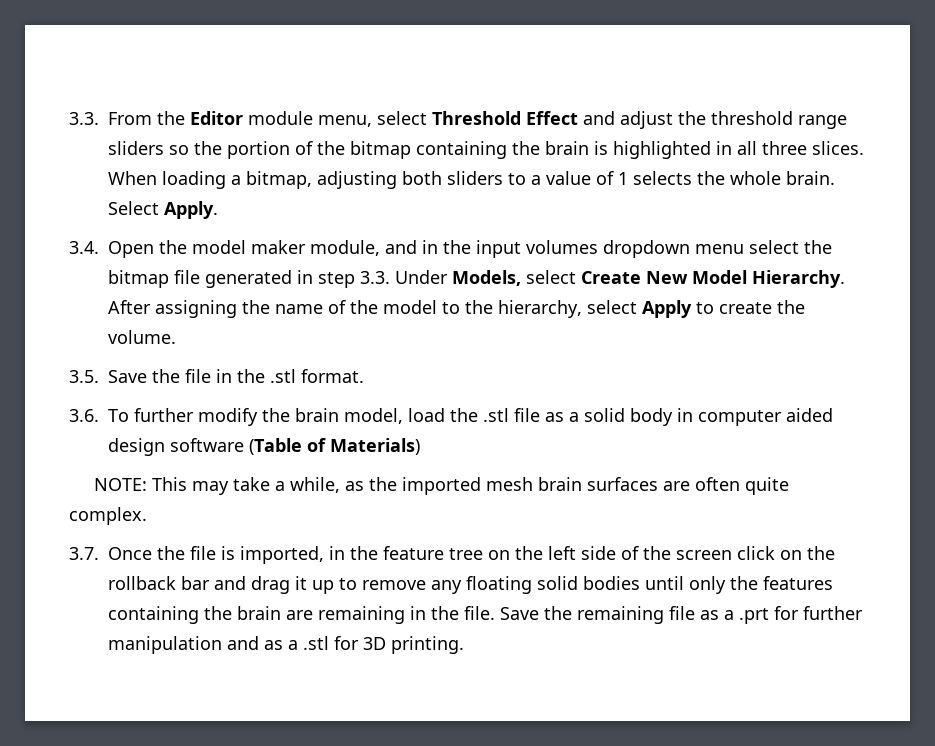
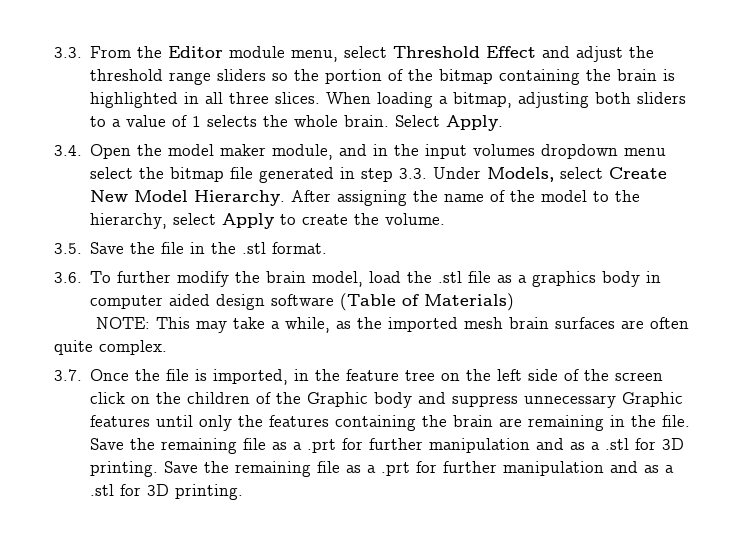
- 3.6. To further modify the brain model, load the .stl file as a solid body in computer aided design software (Table of Materials)
+ 3.6. To further modify the brain model, load the .stl file as a graphics body in computer aided design software (Table of Materials)
- 3.7. Once the file is imported, in the feature tree on the left side of the screen click on the rollback bar and drag it up to remove any floating solid bodies until only the features containing the brain are remaining in the file.
+ 3.7. Once the file is imported, in the feature tree on the left side of the screen click on the children of the Graphic body and suppress unnecessary Graphic features until only the features containing the brain are remaining in the file.
- Save the remaining file as a .prt for further manipulation and as a .stl for 3D printing.
+ Save the remaining file as a .prt for further manipulation and as a .stl for 3D printing. Save the remaining file as a .prt for further manipulation and as a .stl for 3D printing.

